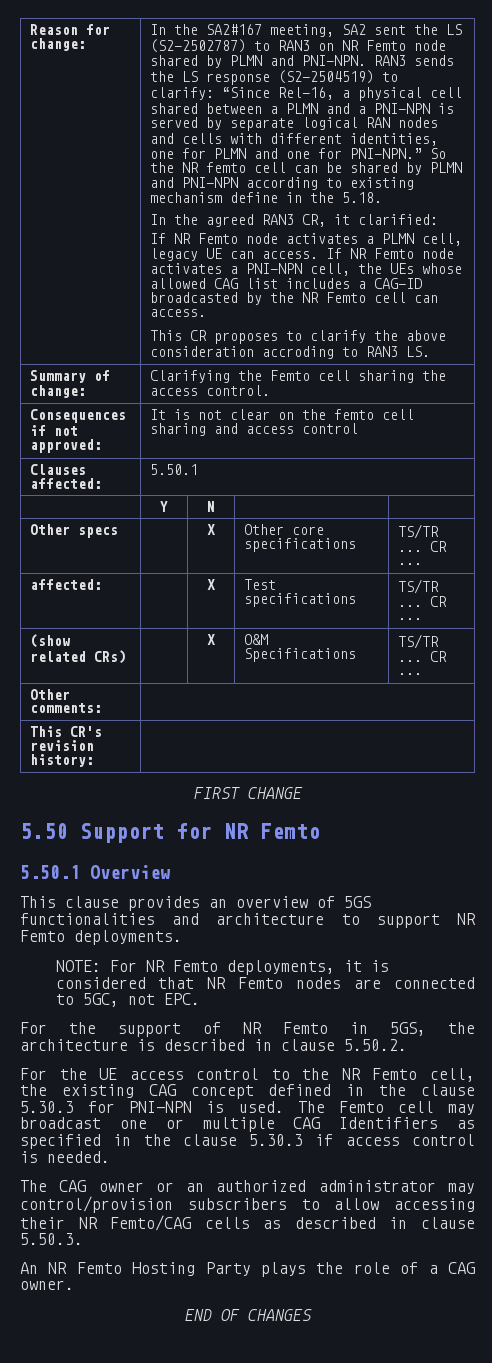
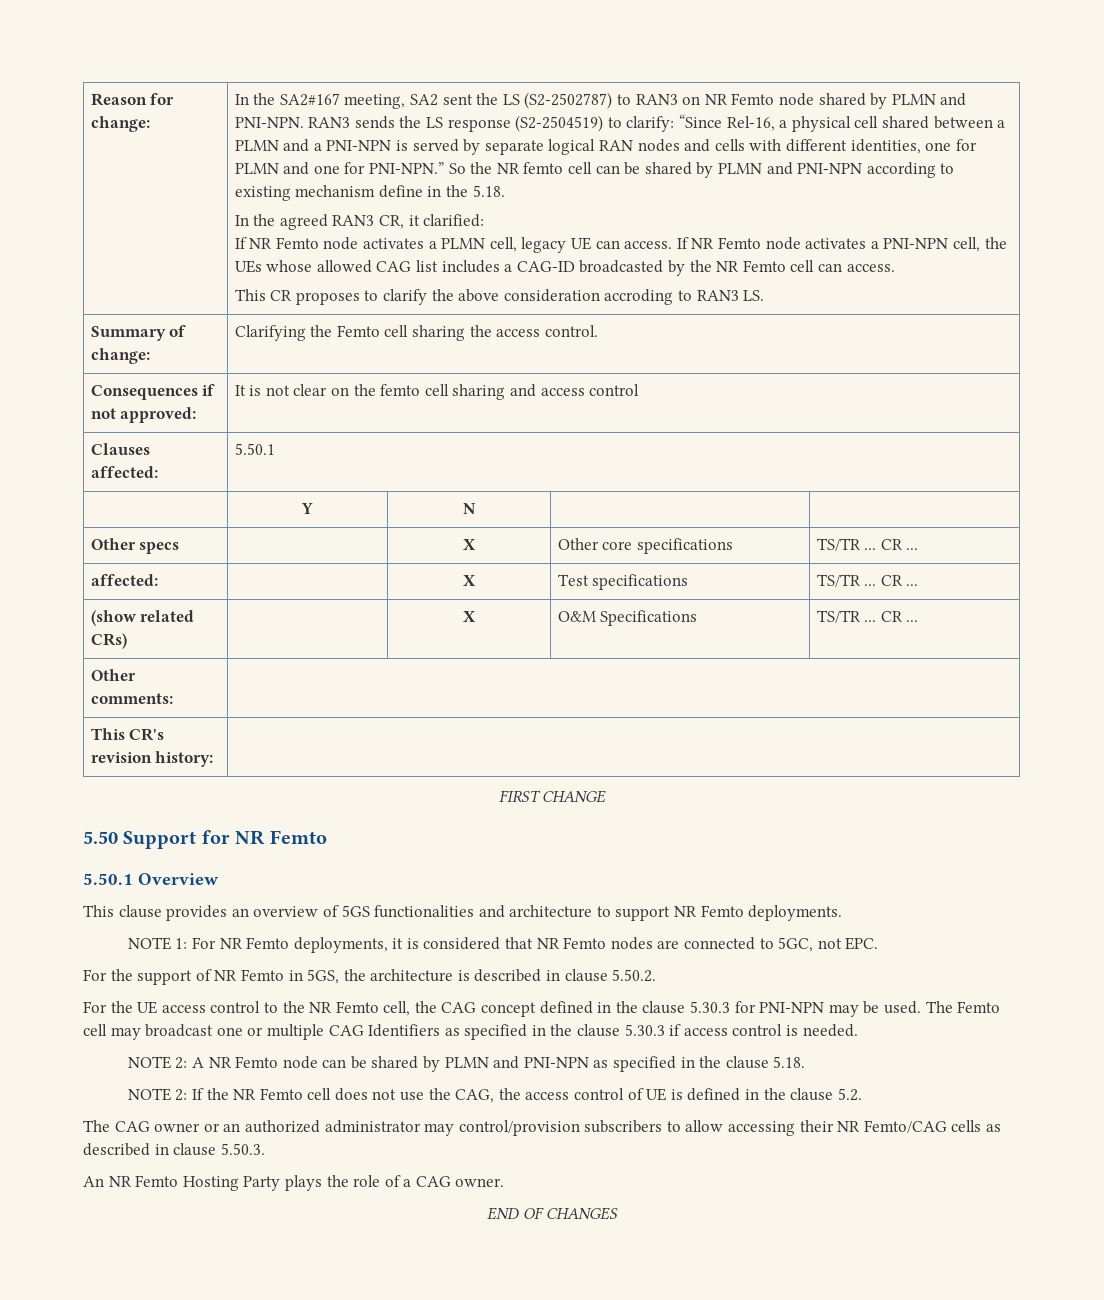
- NOTE: For NR Femto deployments, it is considered that NR Femto nodes are connected to 5GC, not EPC.
+ NOTE 1: For NR Femto deployments, it is considered that NR Femto nodes are connected to 5GC, not EPC.
- For the UE access control to the NR Femto cell, the existing CAG concept defined in the clause 5.30.3 for PNI-NPN is used.
+ For the UE access control to the NR Femto cell, the CAG concept defined in the clause 5.30.3 for PNI-NPN may be used.
+ NOTE 2: A NR Femto node can be shared by PLMN and PNI-NPN as specified in the clause 5.18.
+ NOTE 2: If the NR Femto cell does not use the CAG, the access control of UE is defined in the clause 5.2.

